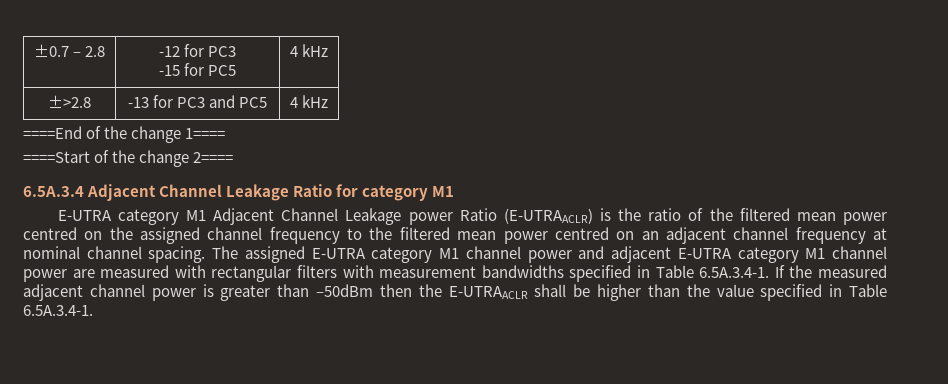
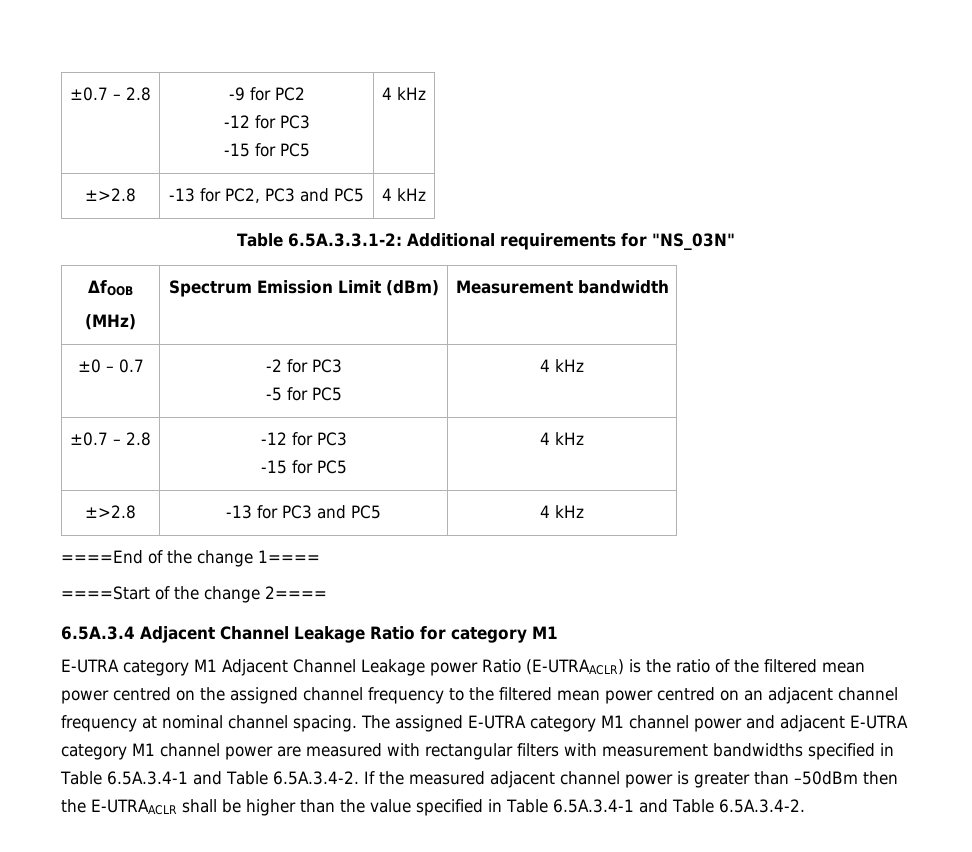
+ ±0.7 – 2.8 | -9 for PC2
+ -12 for PC3
+ -15 for PC5 | 4 kHz
+ ±>2.8 | -13 for PC2, PC3 and PC5 | 4 kHz
+ Table 6.5A.3.3.1-2: Additional requirements for "NS_03N"
+ ΔfOOB
+ (MHz) | Spectrum Emission Limit (dBm) | Measurement bandwidth
+ ±0 – 0.7 | -2 for PC3
+ -5 for PC5 | 4 kHz
- The assigned E-UTRA category M1 channel power and adjacent E-UTRA category M1 channel power are measured with rectangular filters with measurement bandwidths specified in Table 6.5A.3.4-1. If the measured adjacent channel power is greater than –50dBm then the E-UTRAACLR shall be higher than the value specified in Table 6.5A.3.4-1.
+ The assigned E-UTRA category M1 channel power and adjacent E-UTRA category M1 channel power are measured with rectangular filters with measurement bandwidths specified in Table 6.5A.3.4-1 and Table 6.5A.3.4-2. If the measured adjacent channel power is greater than –50dBm then the E-UTRAACLR shall be higher than the value specified in Table 6.5A.3.4-1 and Table 6.5A.3.4-2.

